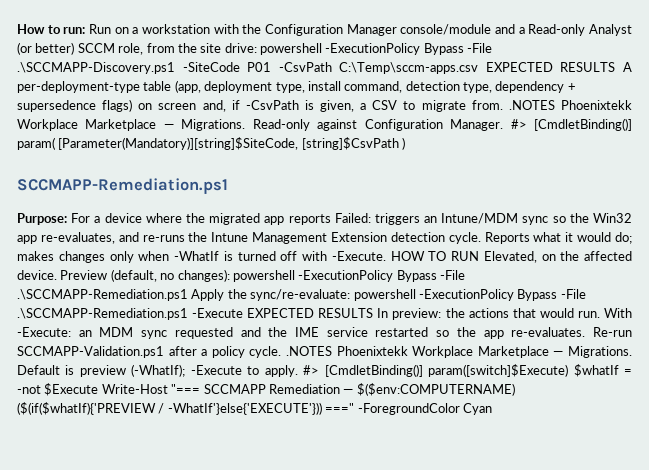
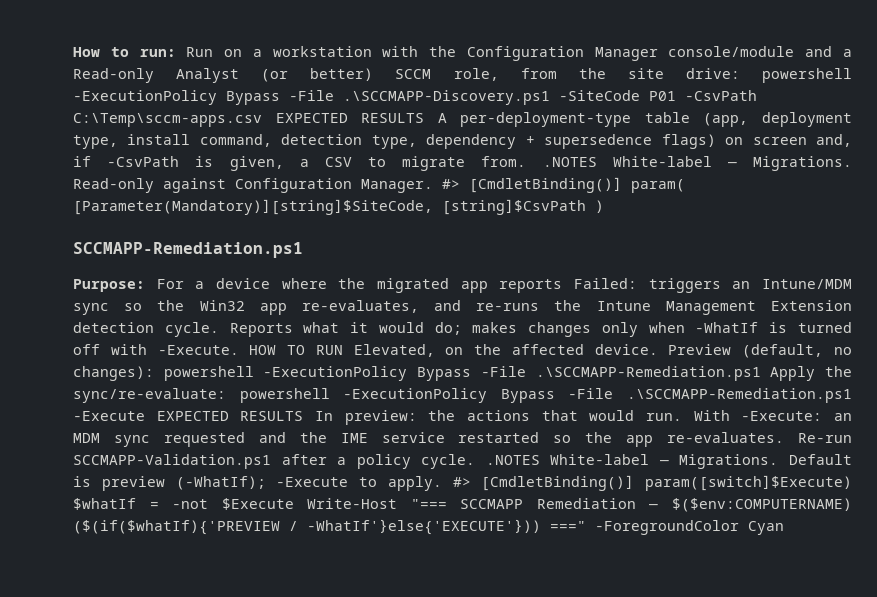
- powershell -ExecutionPolicy Bypass -File .\SCCMAPP-Discovery.ps1 -SiteCode P01 -CsvPath C:\Temp\sccm-apps.csv EXPECTED RESULTS A per-deployment-type table (app, deployment type, install command, detection type, dependency + supersedence flags) on screen and, if -CsvPath is given, a CSV to migrate from. .NOTES Phoenixtekk Workplace Marketplace — Migrations.
+ powershell -ExecutionPolicy Bypass -File .\SCCMAPP-Discovery.ps1 -SiteCode P01 -CsvPath C:\Temp\sccm-apps.csv EXPECTED RESULTS A per-deployment-type table (app, deployment type, install command, detection type, dependency + supersedence flags) on screen and, if -CsvPath is given, a CSV to migrate from. .NOTES White-label — Migrations.
- Re-run SCCMAPP-Validation.ps1 after a policy cycle. .NOTES Phoenixtekk Workplace Marketplace — Migrations.
+ Re-run SCCMAPP-Validation.ps1 after a policy cycle. .NOTES White-label — Migrations.

